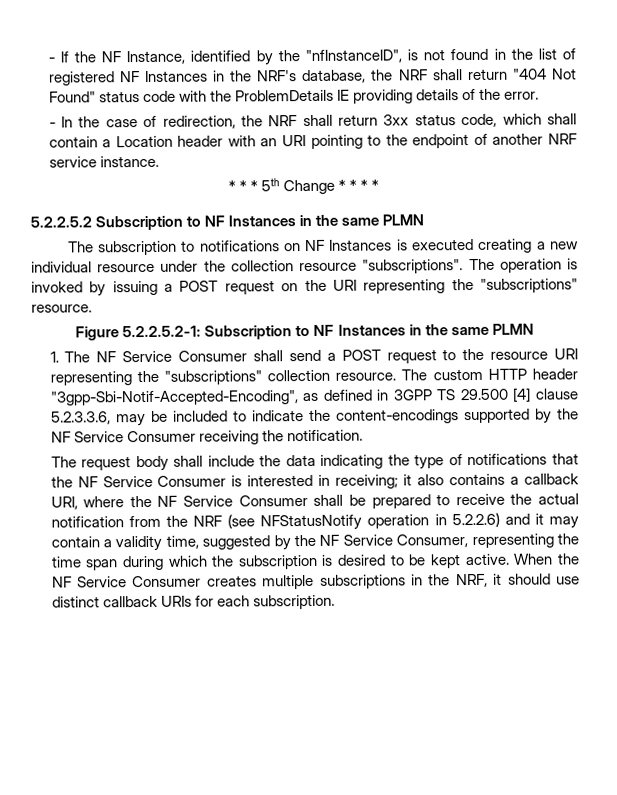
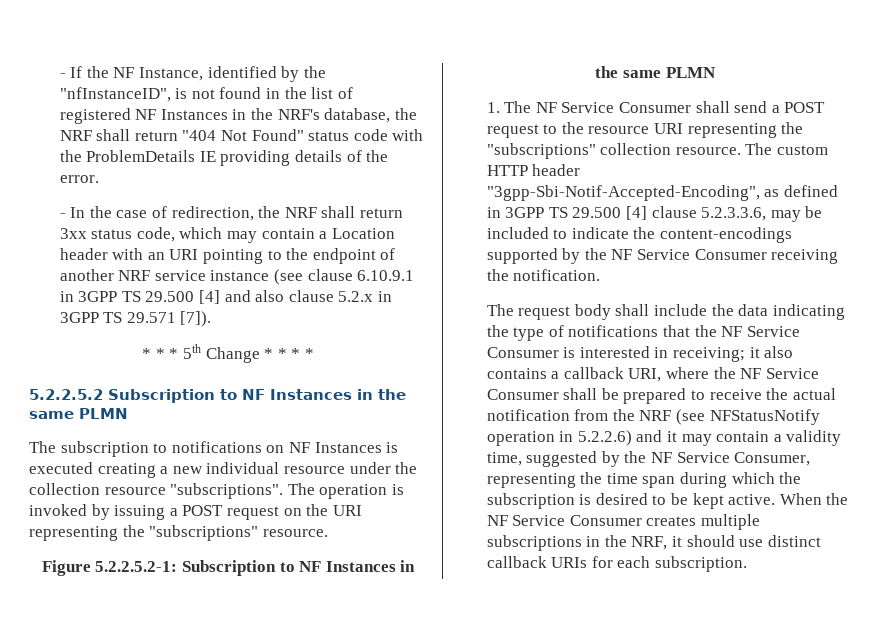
- - In the case of redirection, the NRF shall return 3xx status code, which shall contain a Location header with an URI pointing to the endpoint of another NRF service instance.
+ - In the case of redirection, the NRF shall return 3xx status code, which may contain a Location header with an URI pointing to the endpoint of another NRF service instance (see clause 6.10.9.1 in 3GPP TS 29.500 [4] and also clause 5.2.x in 3GPP TS 29.571 [7]).

